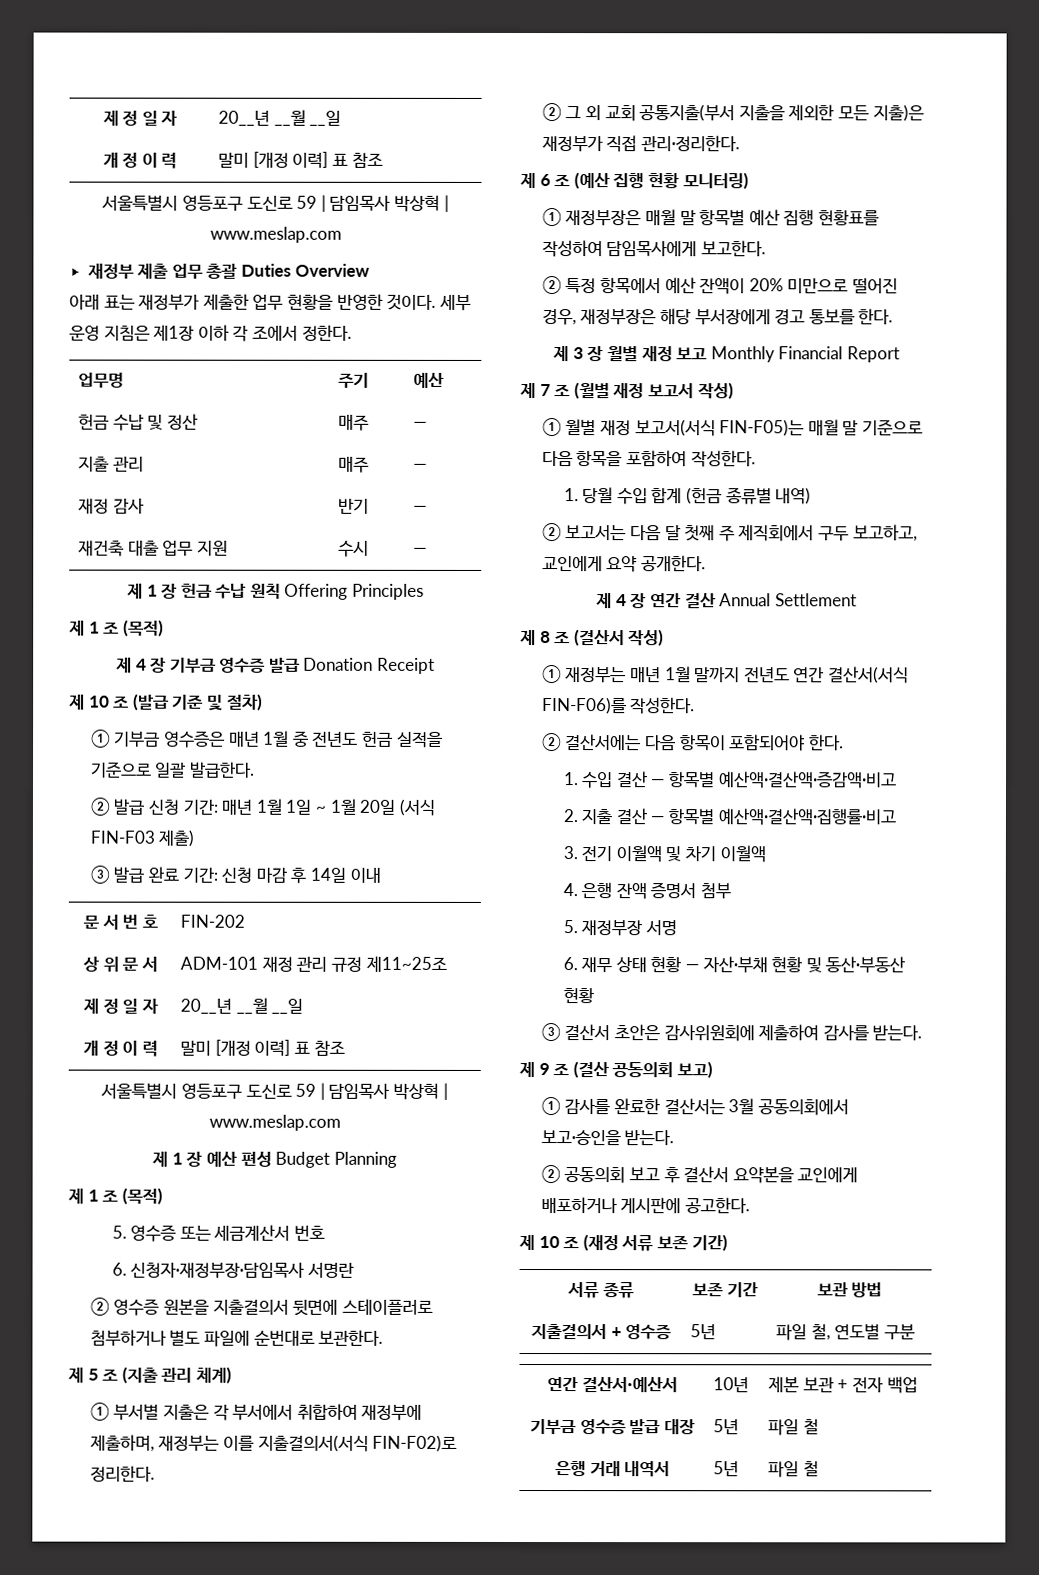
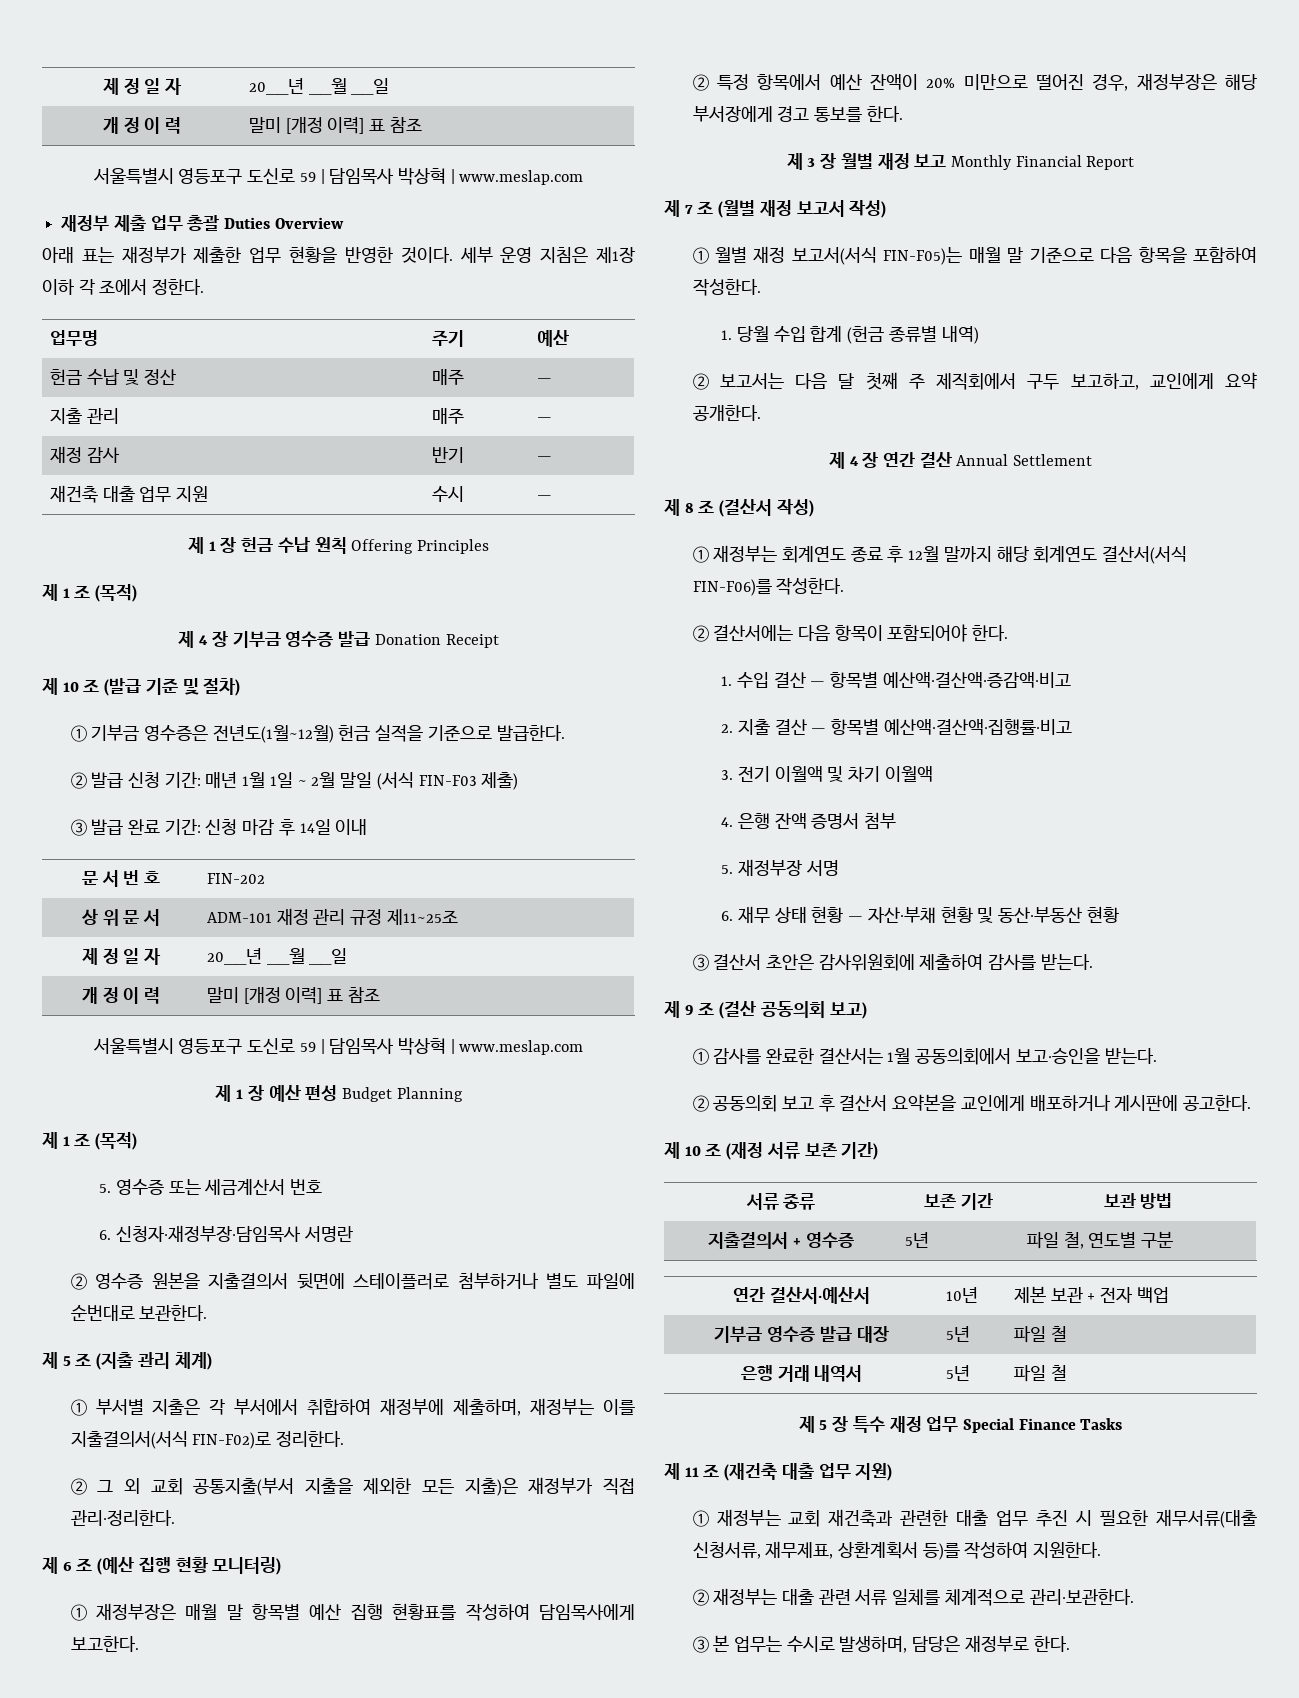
- ① 기부금 영수증은 매년 1월 중 전년도 헌금 실적을 기준으로 일괄 발급한다.
+ ① 기부금 영수증은 전년도(1월~12월) 헌금 실적을 기준으로 발급한다.
- ② 발급 신청 기간: 매년 1월 1일 ~ 1월 20일 (서식 FIN-F03 제출)
+ ② 발급 신청 기간: 매년 1월 1일 ~ 2월 말일 (서식 FIN-F03 제출)
- ① 재정부는 매년 1월 말까지 전년도 연간 결산서(서식 FIN-F06)를 작성한다.
+ ① 재정부는 회계연도 종료 후 12월 말까지 해당 회계연도 결산서(서식 FIN-F06)를 작성한다.
- ① 감사를 완료한 결산서는 3월 공동의회에서 보고·승인을 받는다.
+ ① 감사를 완료한 결산서는 1월 공동의회에서 보고·승인을 받는다.
+ 제 5 장 특수 재정 업무 Special Finance Tasks
+ 제 11 조 (재건축 대출 업무 지원)
+ ① 재정부는 교회 재건축과 관련한 대출 업무 추진 시 필요한 재무서류(대출 신청서류, 재무제표, 상환계획서 등)를 작성하여 지원한다.
+ ② 재정부는 대출 관련 서류 일체를 체계적으로 관리·보관한다.
+ ③ 본 업무는 수시로 발생하며, 담당은 재정부로 한다.

